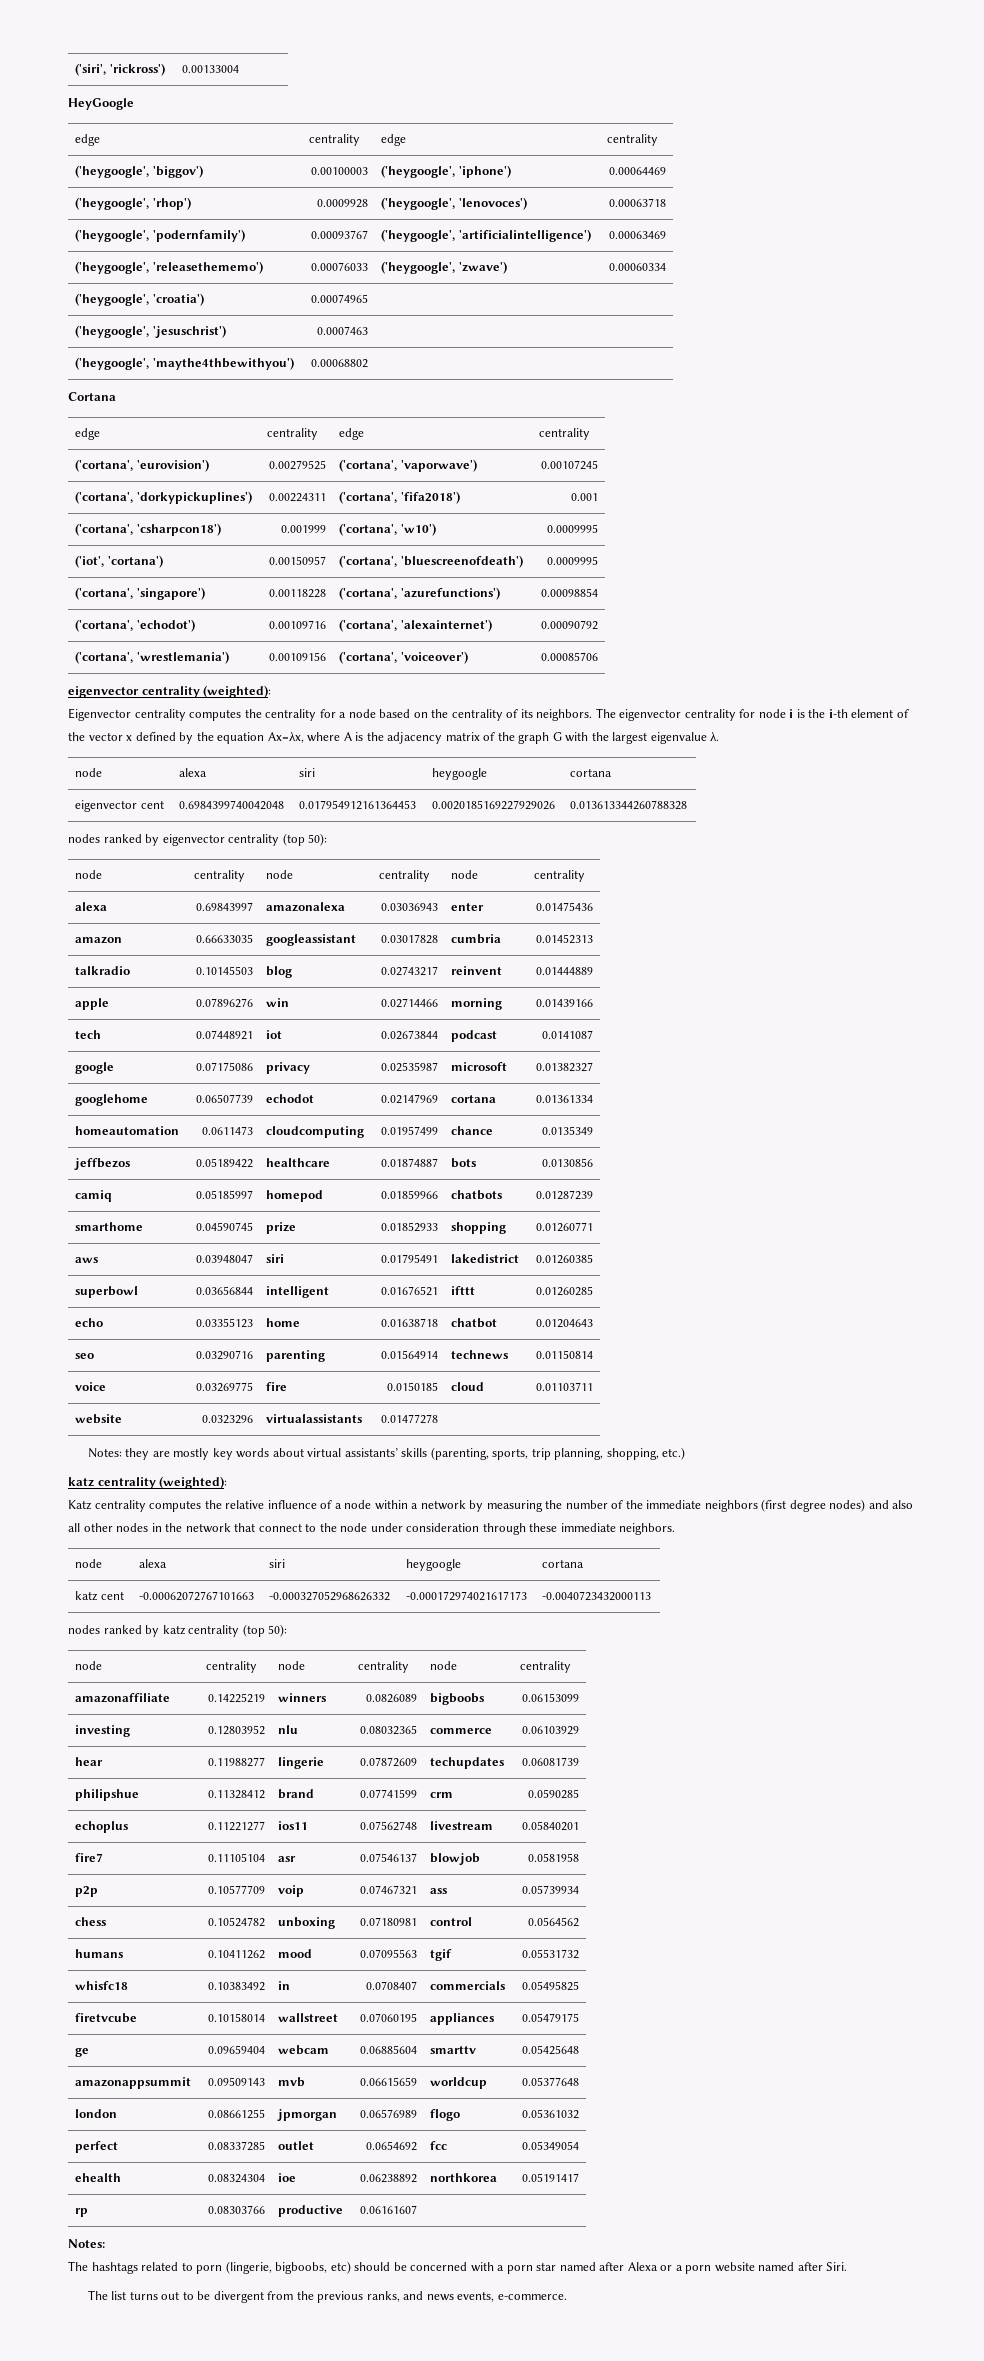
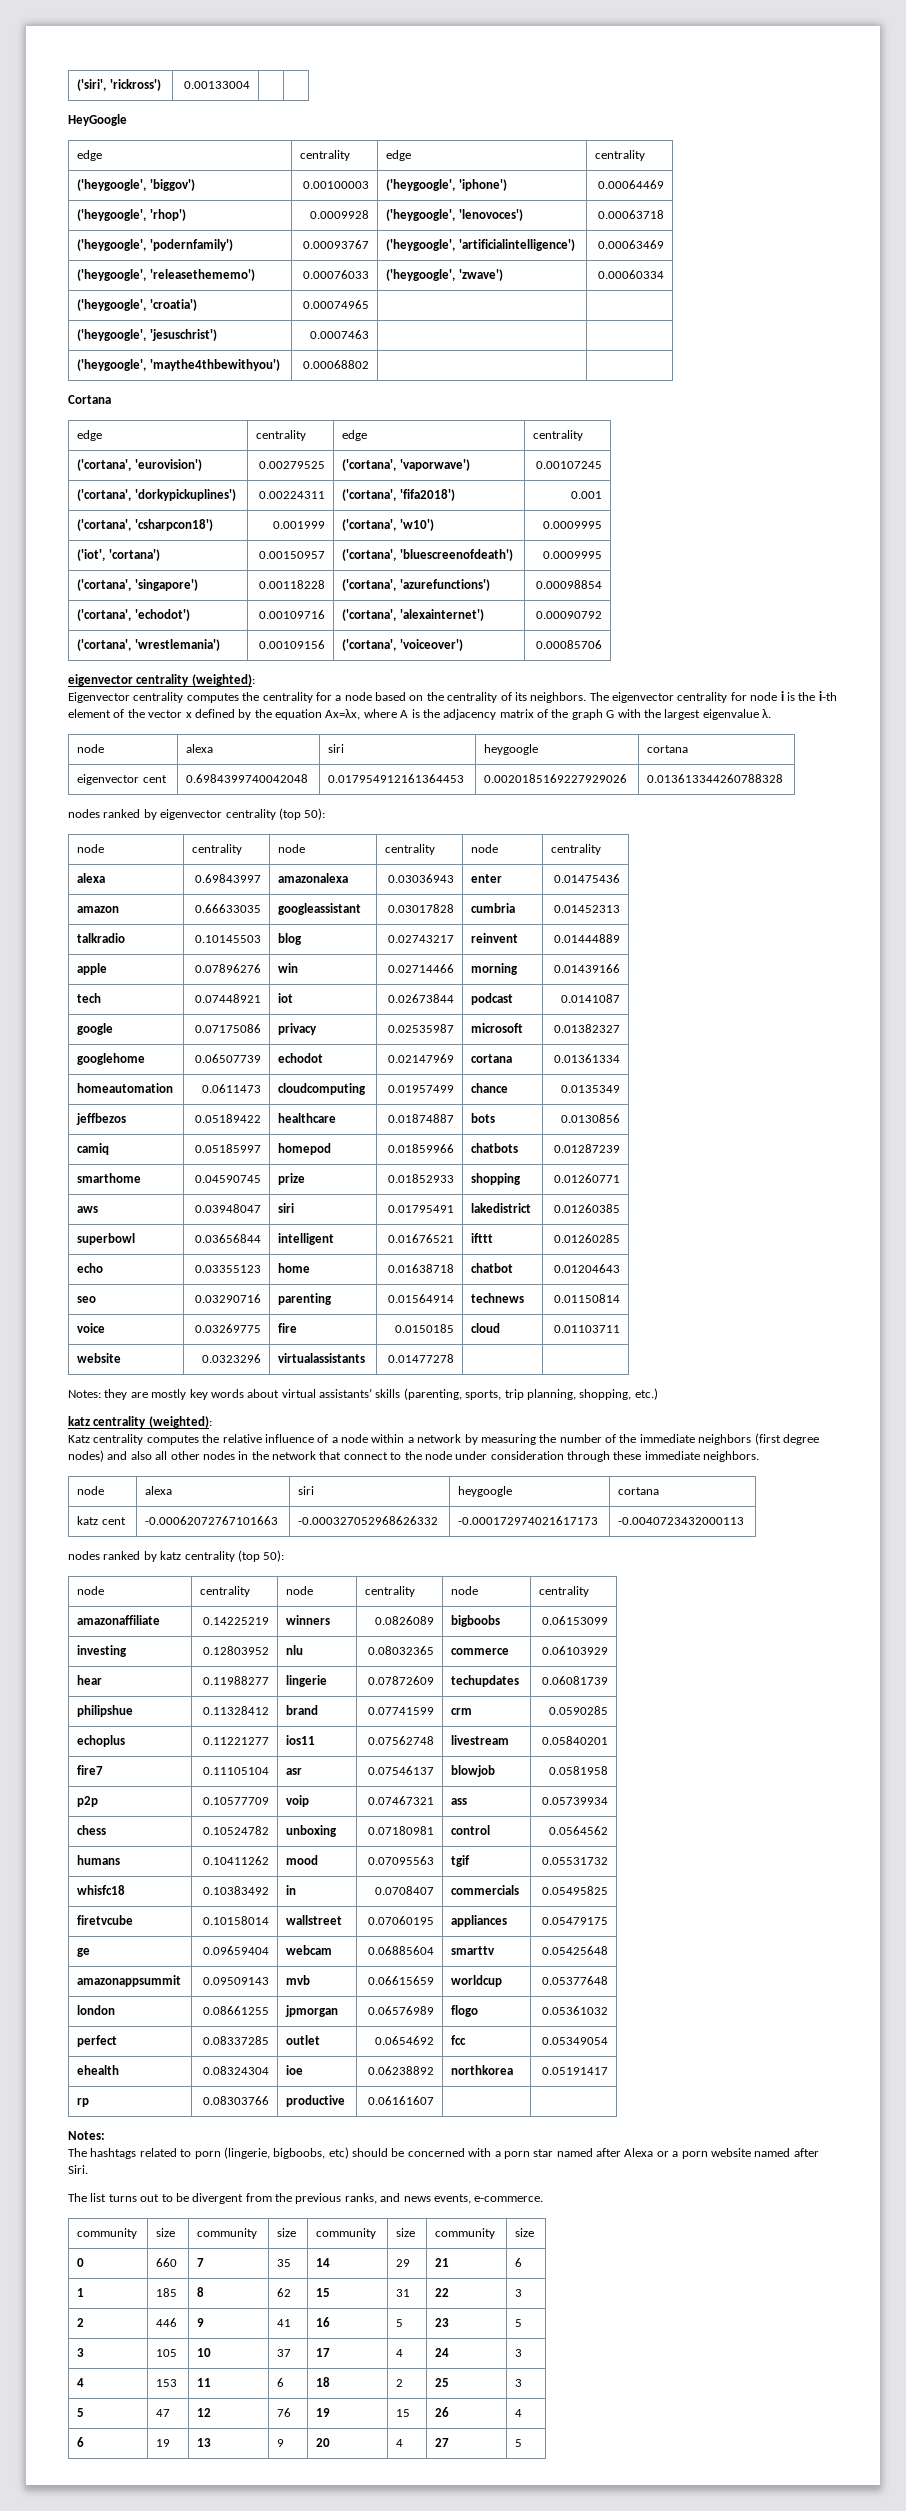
+ community | size | community | size | community | size | community | size
+ 0 | 660 | 7 | 35 | 14 | 29 | 21 | 6
+ 1 | 185 | 8 | 62 | 15 | 31 | 22 | 3
+ 2 | 446 | 9 | 41 | 16 | 5 | 23 | 5
+ 3 | 105 | 10 | 37 | 17 | 4 | 24 | 3
+ 4 | 153 | 11 | 6 | 18 | 2 | 25 | 3
+ 5 | 47 | 12 | 76 | 19 | 15 | 26 | 4
+ 6 | 19 | 13 | 9 | 20 | 4 | 27 | 5

